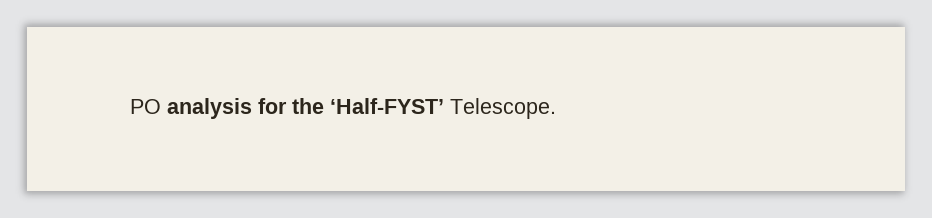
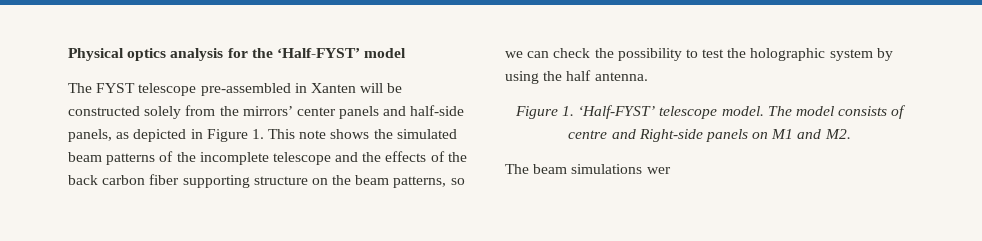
- PO analysis for the ‘Half-FYST’ Telescope.
+ Physical optics analysis for the ‘Half-FYST’ model
+ The FYST telescope pre-assembled in Xanten will be constructed solely from the mirrors’ center panels and half-side panels, as depicted in Figure 1. This note shows the simulated beam patterns of the incomplete telescope and the effects of the back carbon fiber supporting structure on the beam patterns, so we can check the possibility to test the holographic system by using the half antenna.
+ Figure 1. ‘Half-FYST’ telescope model. The model consists of centre and Right-side panels on M1 and M2.
+ The beam simulations wer

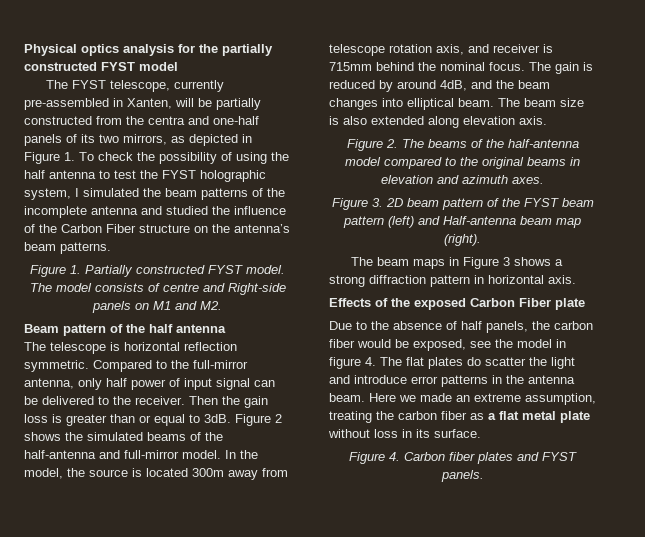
- Physical optics analysis for the ‘Half-FYST’ model
+ Physical optics analysis for the partially constructed FYST model
- The FYST telescope pre-assembled in Xanten will be constructed solely from the mirrors’ center panels and half-side panels, as depicted in Figure 1. This note shows the simulated beam patterns of the incomplete telescope and the effects of the back carbon fiber supporting structure on the beam patterns, so we can check the possibility to test the holographic system by using the half antenna.
- Figure 1. ‘Half-FYST’ telescope model.
+ The FYST telescope, currently pre-assembled in Xanten, will be partially constructed from the centra and one-half panels of its two mirrors, as depicted in Figure 1. To check the possibility of using the half antenna to test the FYST holographic system, I simulated the beam patterns of the incomplete antenna and studied the influence of the Carbon Fiber structure on the antenna’s beam patterns.
+ Figure 1. Partially constructed FYST model.
- The beam simulations wer
+ Beam pattern of the half antenna
+ The telescope is horizontal reflection symmetric. Compared to the full-mirror antenna, only half power of input signal can be delivered to the receiver. Then the gain loss is greater than or equal to 3dB. Figure 2 shows the simulated beams of the half-antenna and full-mirror model. In the model, the source is located 300m away from telescope rotation axis, and receiver is 715mm behind the nominal focus. The gain is reduced by around 4dB, and the beam changes into elliptical beam. The beam size is also extended along elevation axis.
+ Figure 2. The beams of the half-antenna model compared to the original beams in elevation and azimuth axes.
+ Figure 3. 2D beam pattern of the FYST beam pattern (left) and Half-antenna beam map (right).
+ The beam maps in Figure 3 shows a strong diffraction pattern in horizontal axis.
+ Effects of the exposed Carbon Fiber plate
+ Due to the absence of half panels, the carbon fiber would be exposed, see the model in figure 4. The flat plates do scatter the light and introduce error patterns in the antenna beam. Here we made an extreme assumption, treating the carbon fiber as a flat metal plate without loss in its surface.
+ Figure 4. Carbon fiber plates and FYST panels.

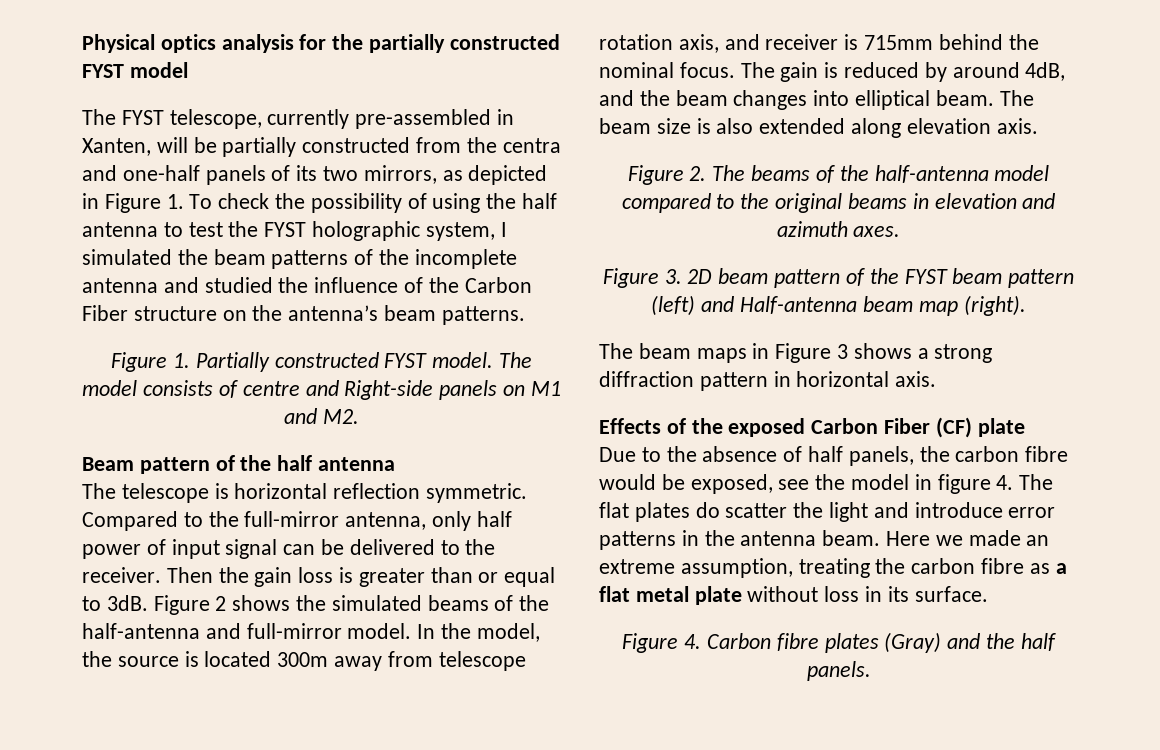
- Effects of the exposed Carbon Fiber plate
+ Effects of the exposed Carbon Fiber (CF) plate
- Due to the absence of half panels, the carbon fiber would be exposed, see the model in figure 4. The flat plates do scatter the light and introduce error patterns in the antenna beam.
+ Due to the absence of half panels, the carbon fibre would be exposed, see the model in figure 4. The flat plates do scatter the light and introduce error patterns in the antenna beam.
- Here we made an extreme assumption, treating the carbon fiber as a flat metal plate without loss in its surface.
+ Here we made an extreme assumption, treating the carbon fibre as a flat metal plate without loss in its surface.
- Figure 4. Carbon fiber plates and FYST panels.
+ Figure 4. Carbon fibre plates (Gray) and the half panels.

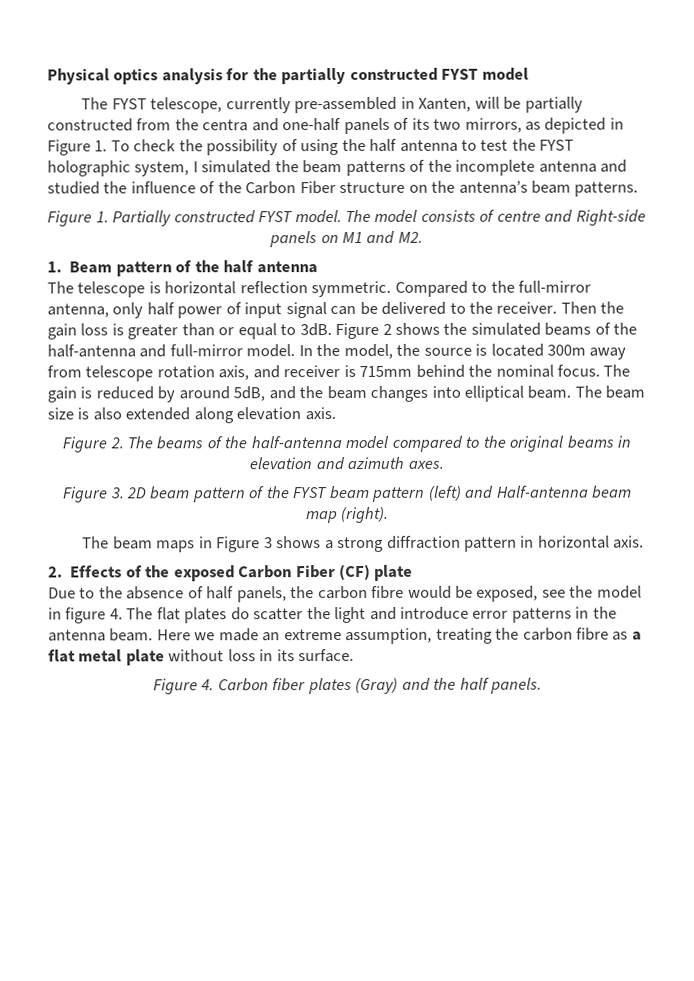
- Beam pattern of the half antenna
+ 1. Beam pattern of the half antenna
- The gain is reduced by around 4dB, and the beam changes into elliptical beam.
+ The gain is reduced by around 5dB, and the beam changes into elliptical beam.
- Effects of the exposed Carbon Fiber (CF) plate
+ 2. Effects of the exposed Carbon Fiber (CF) plate
- Figure 4. Carbon fibre plates (Gray) and the half panels.
+ Figure 4. Carbon fiber plates (Gray) and the half panels.

